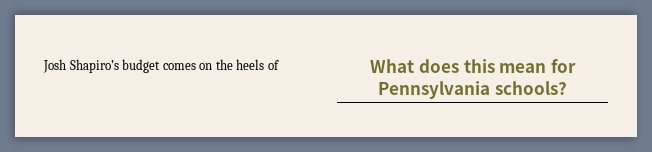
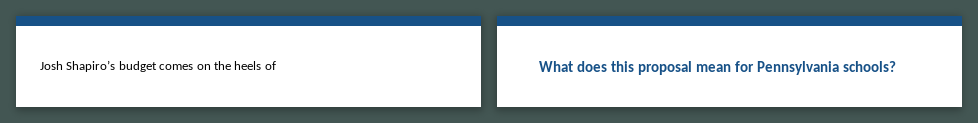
- What does this mean for Pennsylvania schools?
+ What does this proposal mean for Pennsylvania schools?

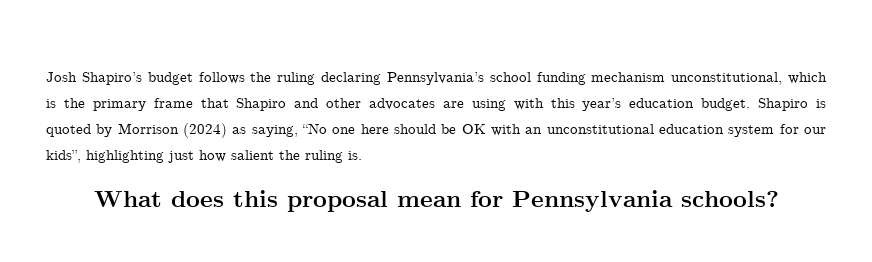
- Josh Shapiro’s budget comes on the heels of
+ Josh Shapiro’s budget follows the ruling declaring Pennsylvania’s school funding mechanism unconstitutional, which is the primary frame that Shapiro and other advocates are using with this year’s education budget. Shapiro is quoted by Morrison (2024) as saying, “No one here should be OK with an unconstitutional education system for our kids”, highlighting just how salient the ruling is.

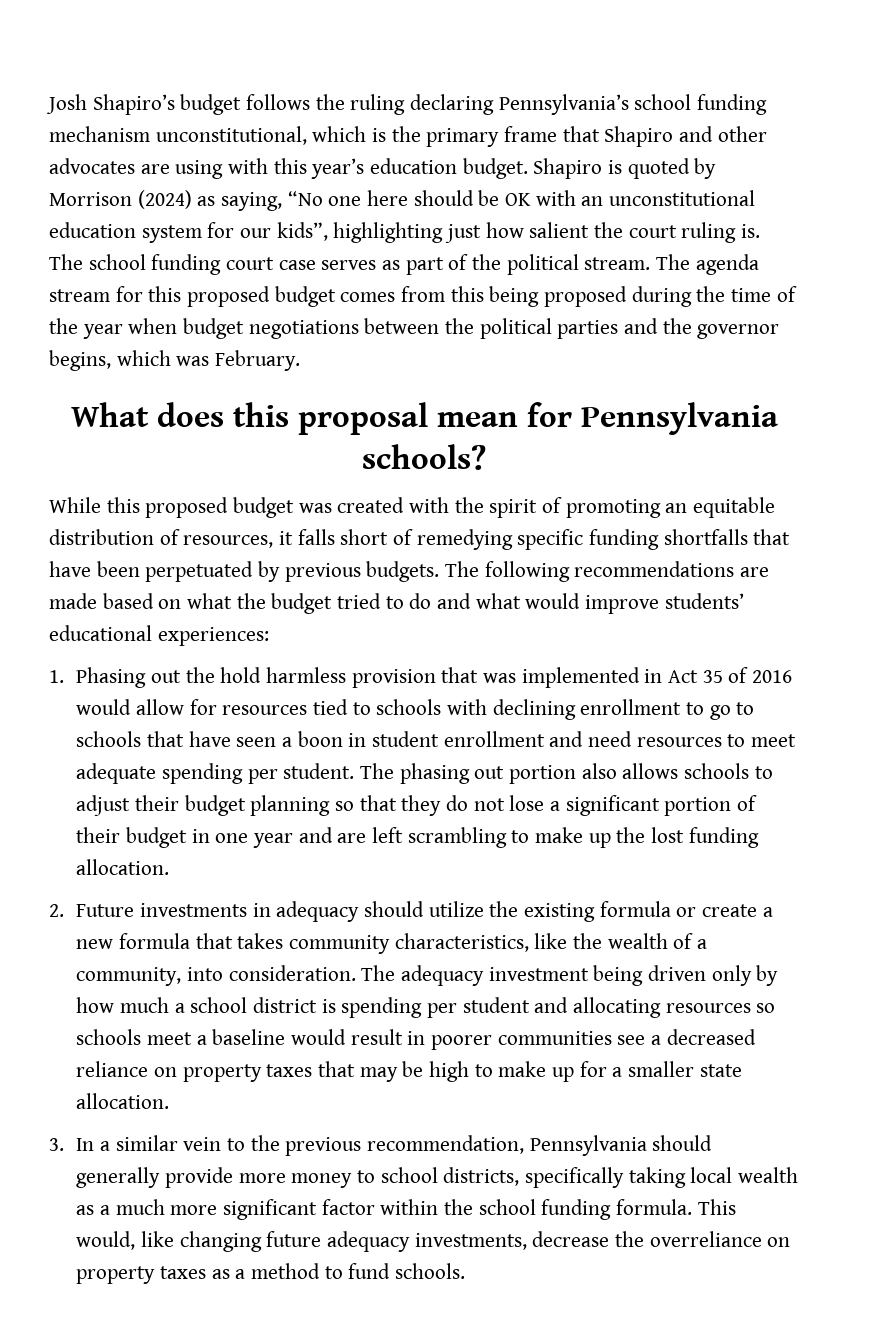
- Shapiro is quoted by Morrison (2024) as saying, “No one here should be OK with an unconstitutional education system for our kids”, highlighting just how salient the ruling is.
+ Shapiro is quoted by Morrison (2024) as saying, “No one here should be OK with an unconstitutional education system for our kids”, highlighting just how salient the court ruling is. The school funding court case serves as part of the political stream. The agenda stream for this proposed budget comes from this being proposed during the time of the year when budget negotiations between the political parties and the governor begins, which was February.
+ While this proposed budget was created with the spirit of promoting an equitable distribution of resources, it falls short of remedying specific funding shortfalls that have been perpetuated by previous budgets. The following recommendations are made based on what the budget tried to do and what would improve students’ educational experiences:
+ 1. Phasing out the hold harmless provision that was implemented in Act 35 of 2016 would allow for resources tied to schools with declining enrollment to go to schools that have seen a boon in student enrollment and need resources to meet adequate spending per student. The phasing out portion also allows schools to adjust their budget planning so that they do not lose a significant portion of their budget in one year and are left scrambling to make up the lost funding allocation.
+ 2. Future investments in adequacy should utilize the existing formula or create a new formula that takes community characteristics, like the wealth of a community, into consideration. The adequacy investment being driven only by how much a school district is spending per student and allocating resources so schools meet a baseline would result in poorer communities see a decreased reliance on property taxes that may be high to make up for a smaller state allocation.
+ 3. In a similar vein to the previous recommendation, Pennsylvania should generally provide more money to school districts, specifically taking local wealth as a much more significant factor within the school funding formula. This would, like changing future adequacy investments, decrease the overreliance on property taxes as a method to fund schools.

